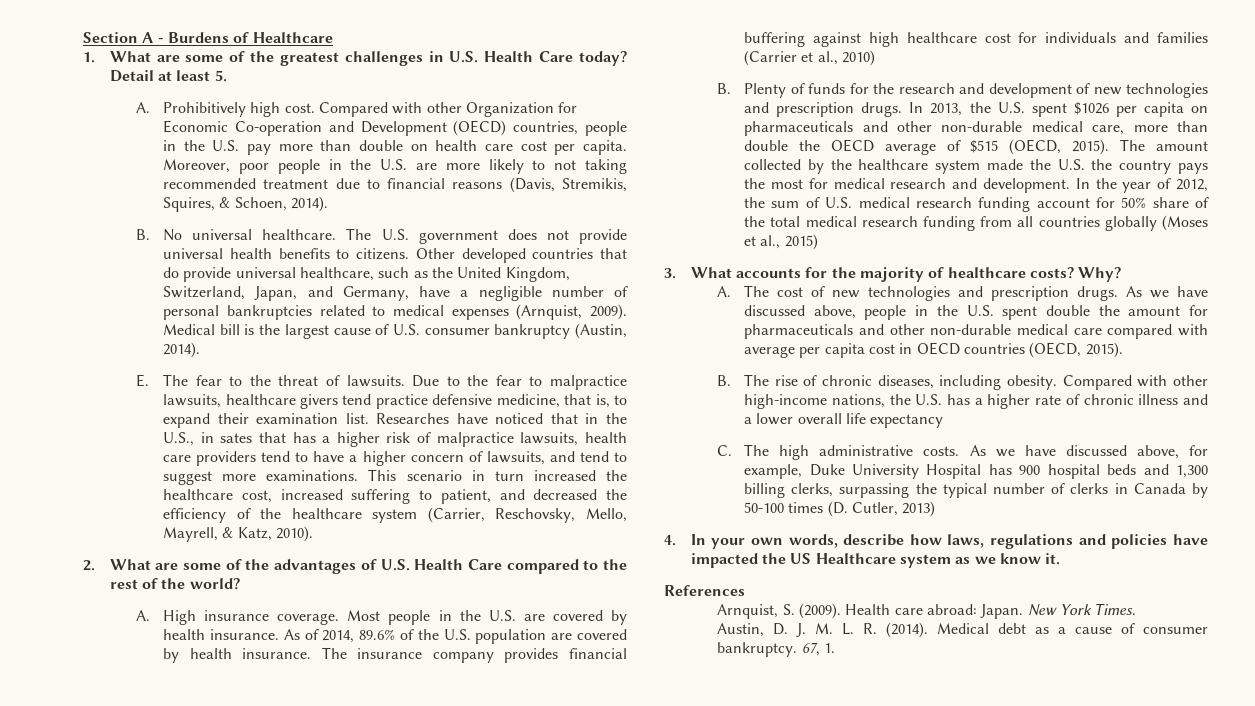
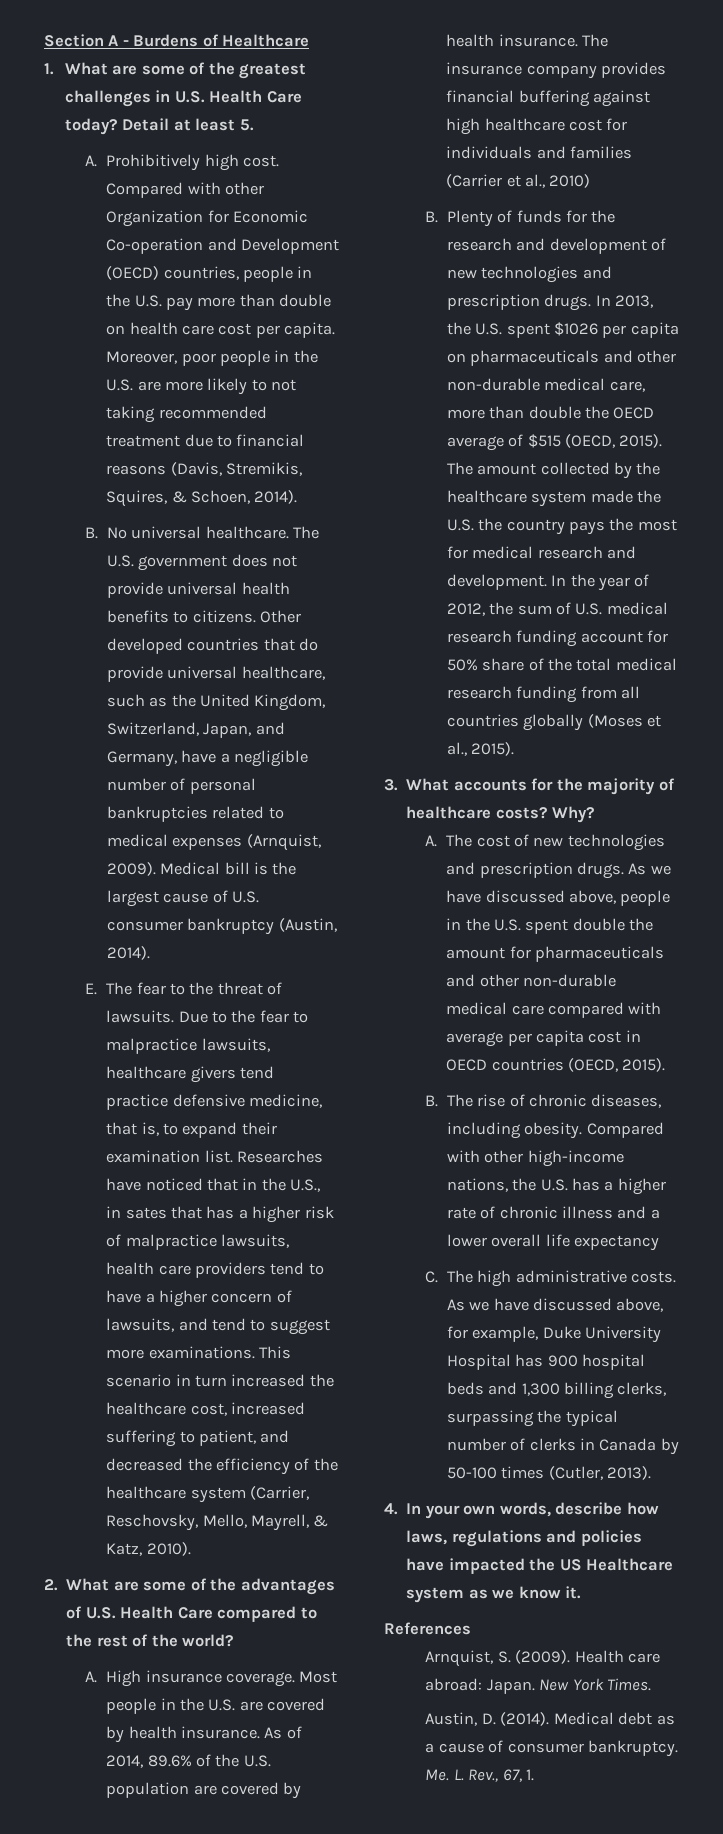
- In the year of 2012, the sum of U.S. medical research funding account for 50% share of the total medical research funding from all countries globally (Moses et al., 2015)
+ In the year of 2012, the sum of U.S. medical research funding account for 50% share of the total medical research funding from all countries globally (Moses et al., 2015).
- As we have discussed above, for example, Duke University Hospital has 900 hospital beds and 1,300 billing clerks, surpassing the typical number of clerks in Canada by 50-100 times (D. Cutler, 2013)
+ As we have discussed above, for example, Duke University Hospital has 900 hospital beds and 1,300 billing clerks, surpassing the typical number of clerks in Canada by 50-100 times (Cutler, 2013).
- Austin, D. J. M. L. R. (2014).
+ Austin, D. (2014).
- 67, 1.
+ Me. L. Rev., 67, 1.

